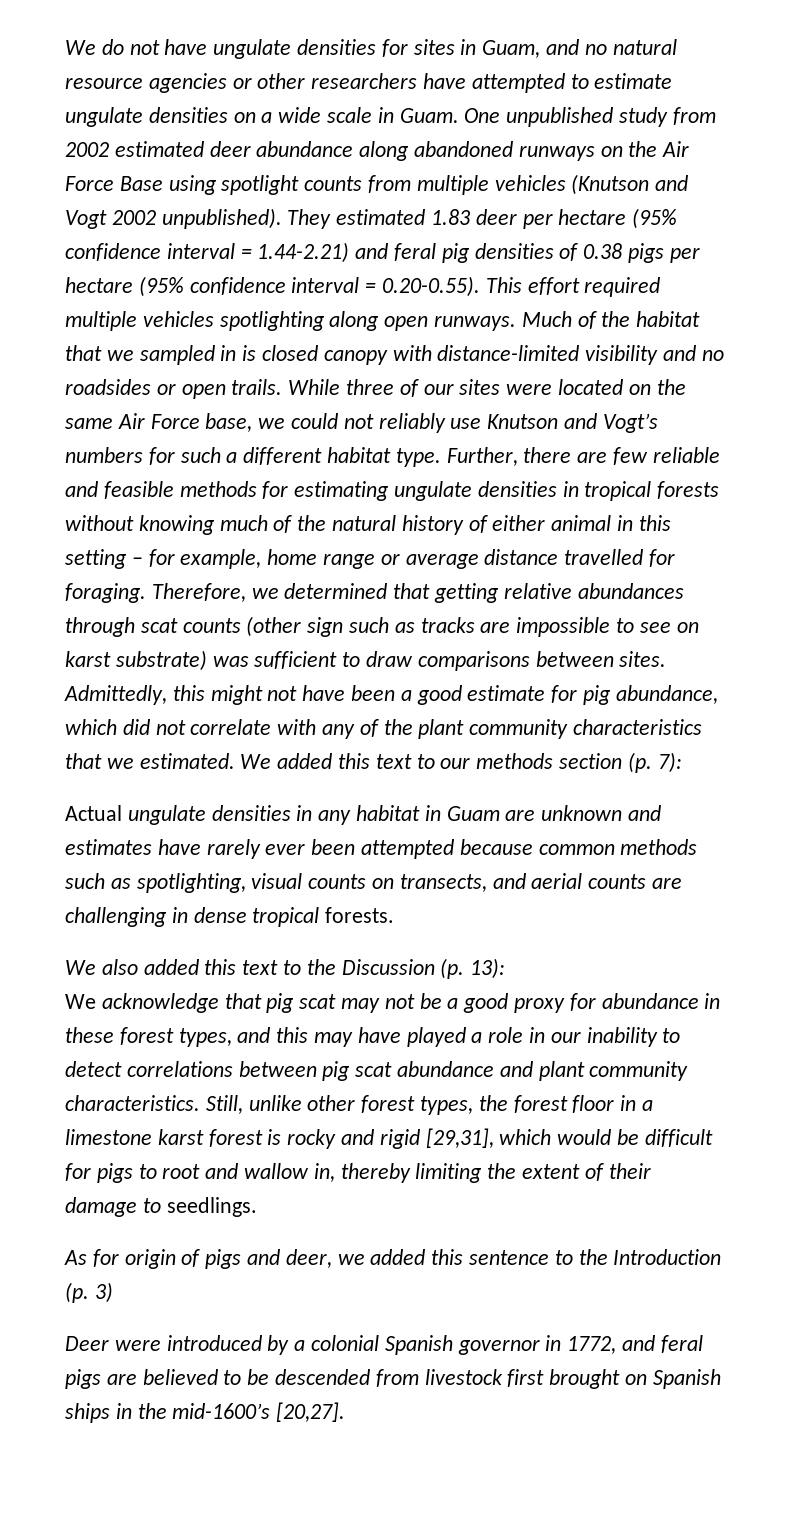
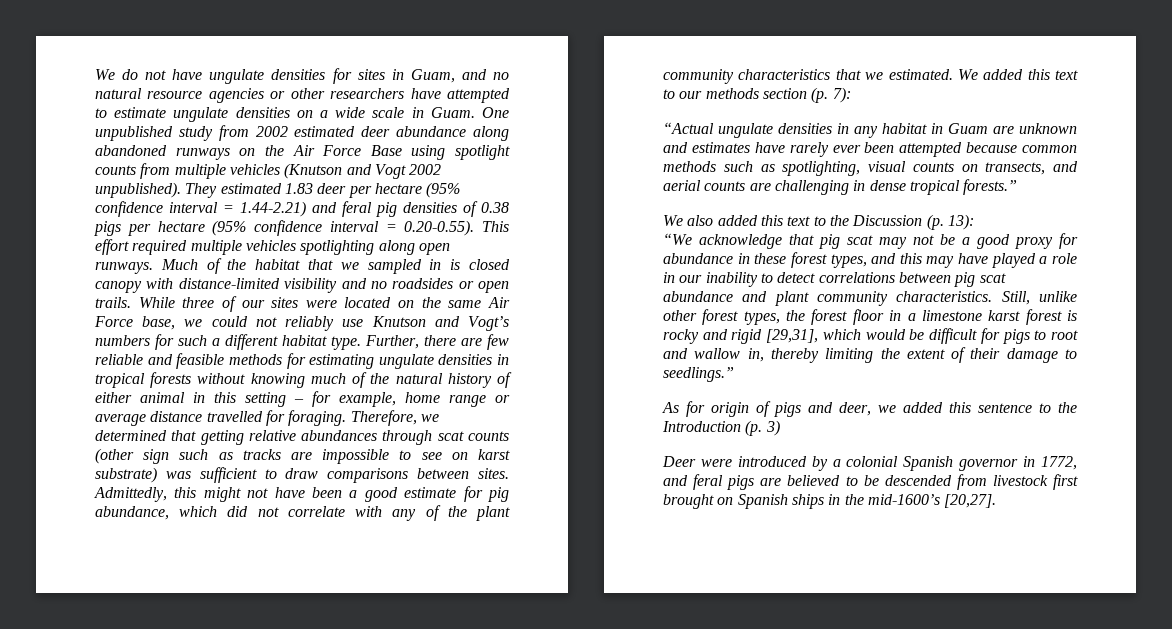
- Actual ungulate densities in any habitat in Guam are unknown and estimates have rarely ever been attempted because common methods such as spotlighting, visual counts on transects, and aerial counts are challenging in dense tropical forests.
+ “Actual ungulate densities in any habitat in Guam are unknown and estimates have rarely ever been attempted because common methods such as spotlighting, visual counts on transects, and aerial counts are challenging in dense tropical forests.”
- We acknowledge that pig scat may not be a good proxy for abundance in these forest types, and this may have played a role in our inability to detect correlations between pig scat abundance and plant community characteristics.
+ “We acknowledge that pig scat may not be a good proxy for abundance in these forest types, and this may have played a role in our inability to detect correlations between pig scat abundance and plant community characteristics.
- Still, unlike other forest types, the forest floor in a limestone karst forest is rocky and rigid [29,31], which would be difficult for pigs to root and wallow in, thereby limiting the extent of their damage to seedlings.
+ Still, unlike other forest types, the forest floor in a limestone karst forest is rocky and rigid [29,31], which would be difficult for pigs to root and wallow in, thereby limiting the extent of their damage to seedlings.”

